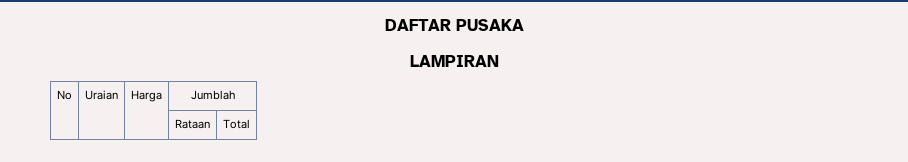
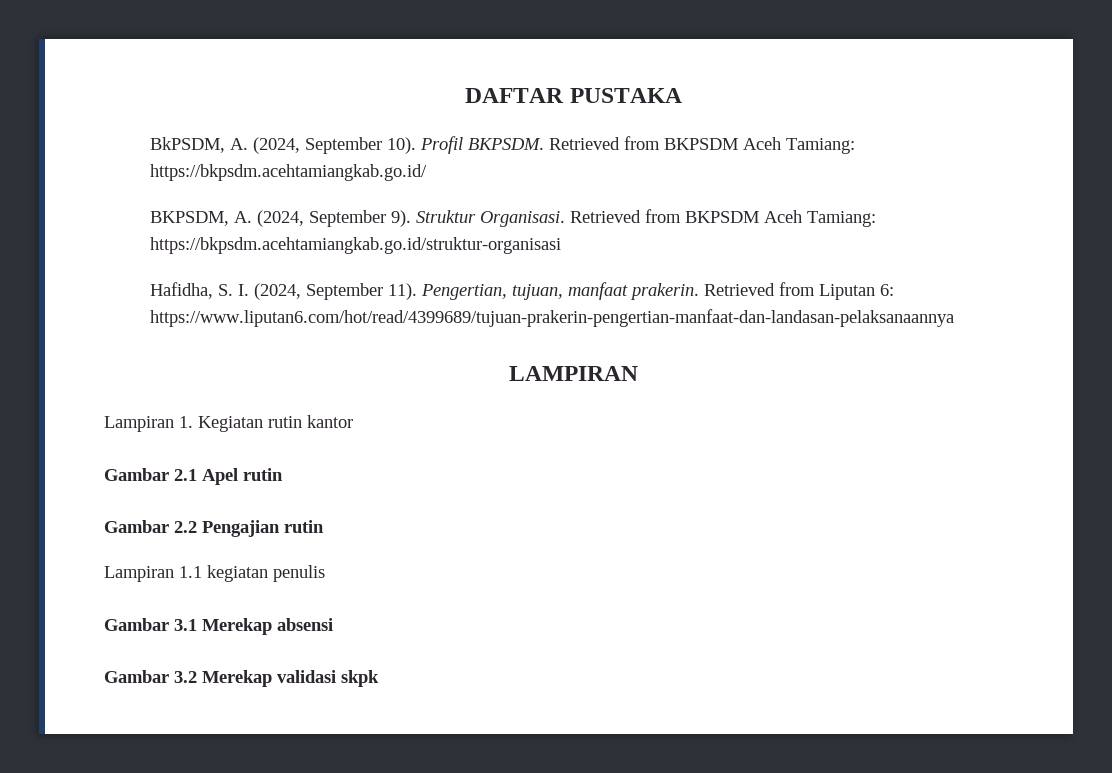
- DAFTAR PUSAKA
+ DAFTAR PUSTAKA
+ BkPSDM, A. (2024, September 10). Profil BKPSDM. Retrieved from BKPSDM Aceh Tamiang: https://bkpsdm.acehtamiangkab.go.id/
+ BKPSDM, A. (2024, September 9). Struktur Organisasi. Retrieved from BKPSDM Aceh Tamiang: https://bkpsdm.acehtamiangkab.go.id/struktur-organisasi
+ Hafidha, S. I. (2024, September 11). Pengertian, tujuan, manfaat prakerin. Retrieved from Liputan 6: https://www.liputan6.com/hot/read/4399689/tujuan-prakerin-pengertian-manfaat-dan-landasan-pelaksanaannya
  LAMPIRAN
- No | Uraian | Harga | Jumblah
- | | | Rataan | Total
+ Lampiran 1. Kegiatan rutin kantor
+ Gambar 2.1 Apel rutin
+ Gambar 2.2 Pengajian rutin
+ Lampiran 1.1 kegiatan penulis
+ Gambar 3.1 Merekap absensi
+ Gambar 3.2 Merekap validasi skpk

